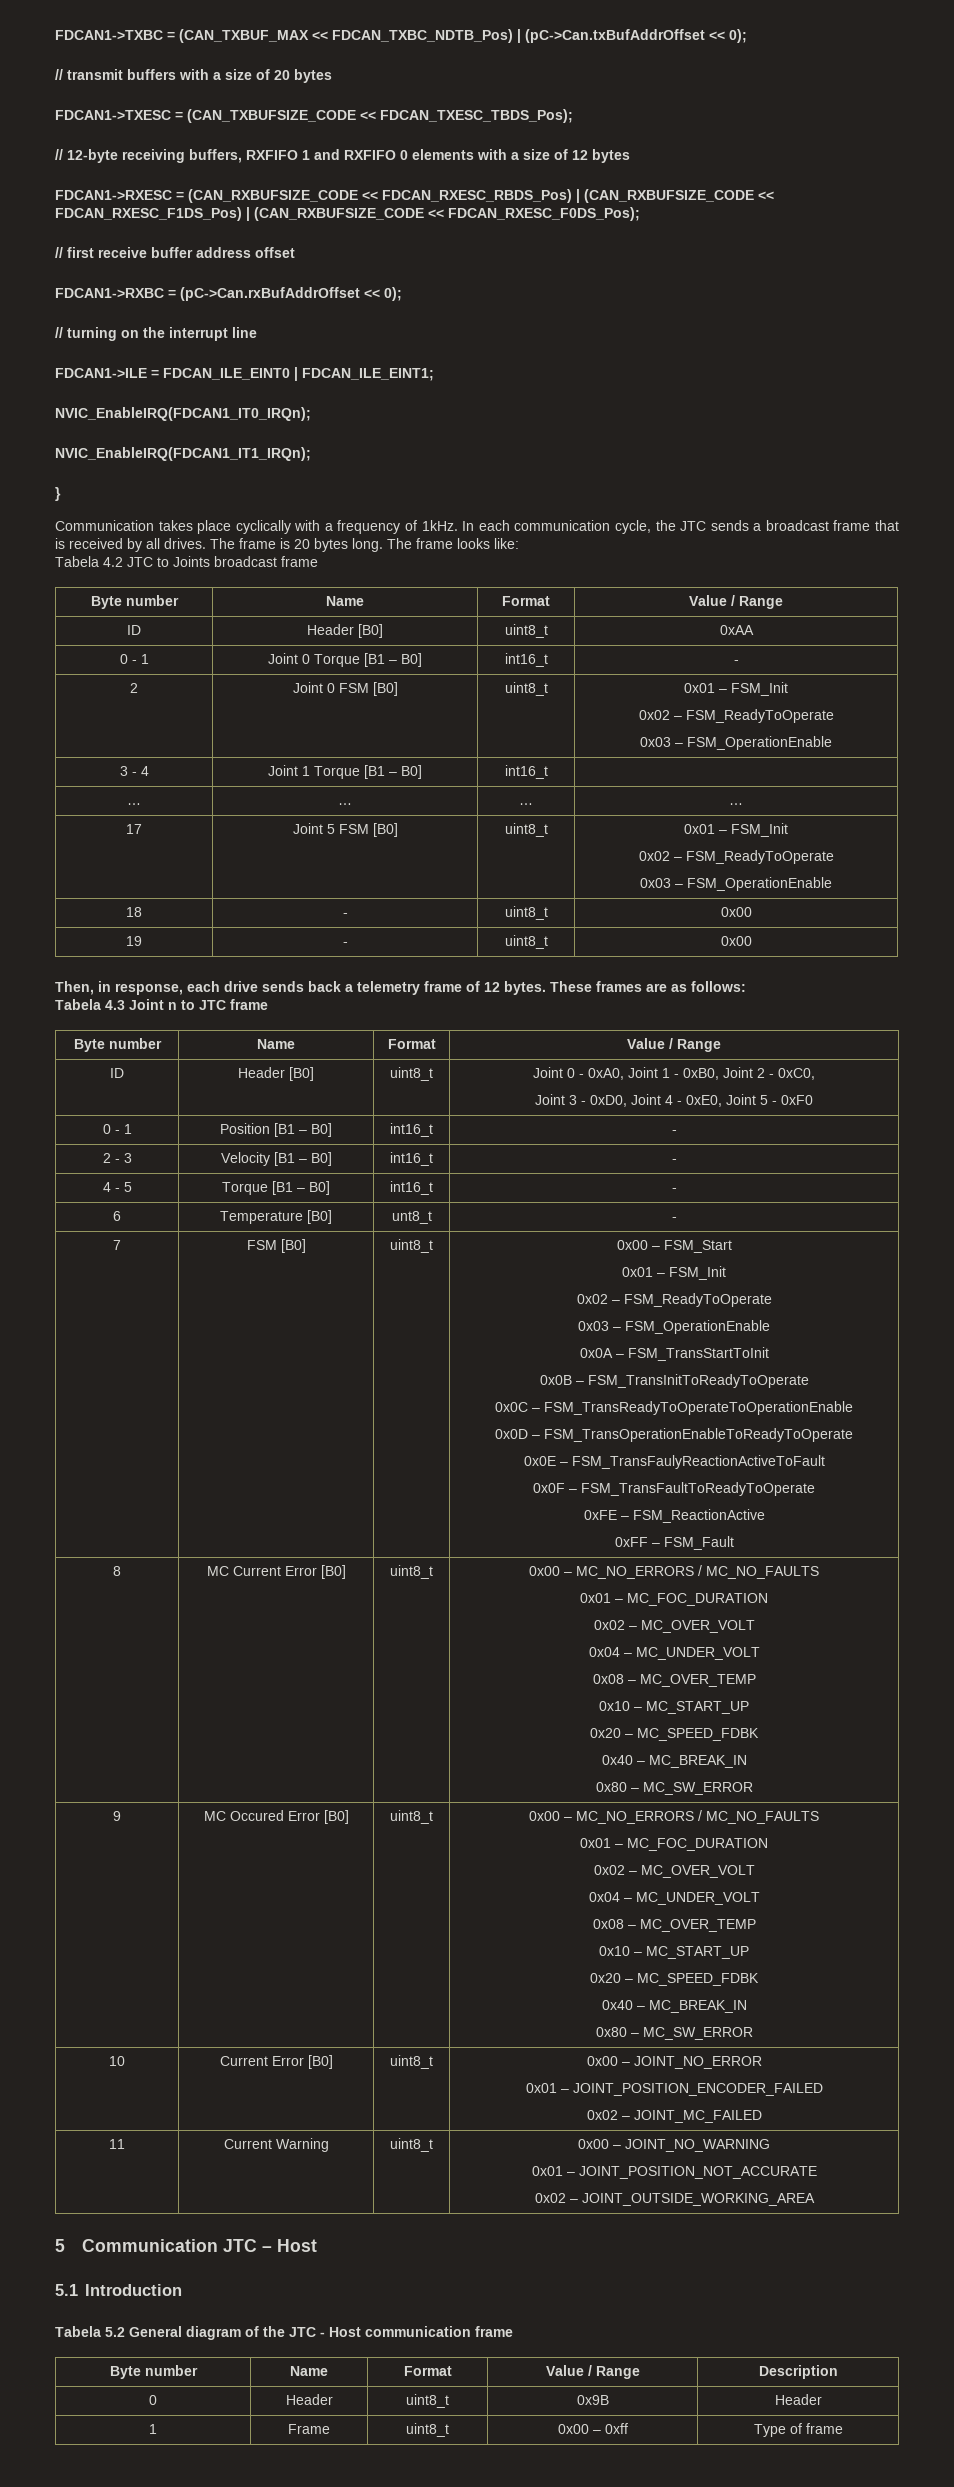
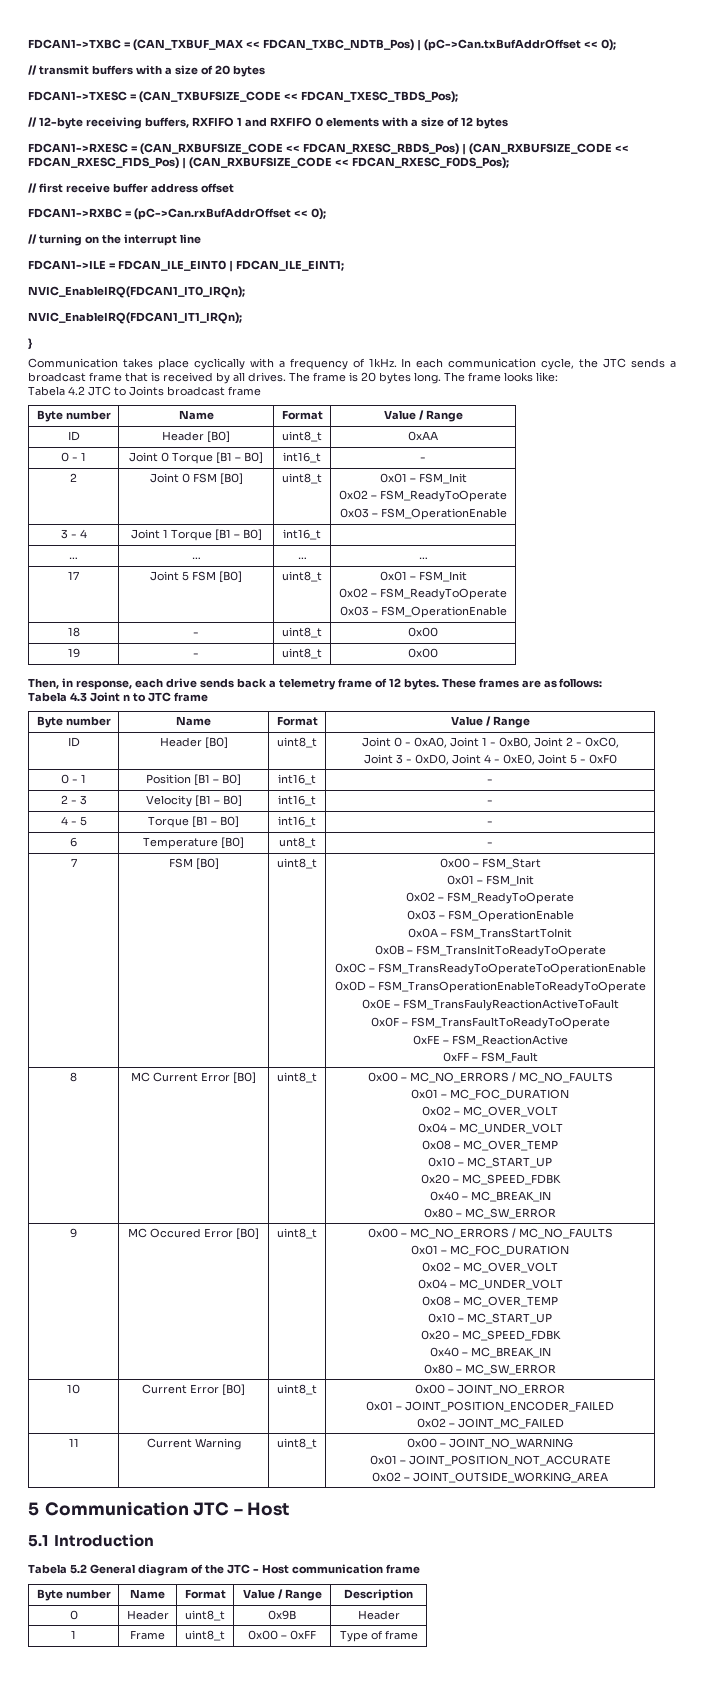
- 1 | Frame | uint8_t | 0x00 – 0xff | Type of frame
+ 1 | Frame | uint8_t | 0x00 – 0xFF | Type of frame

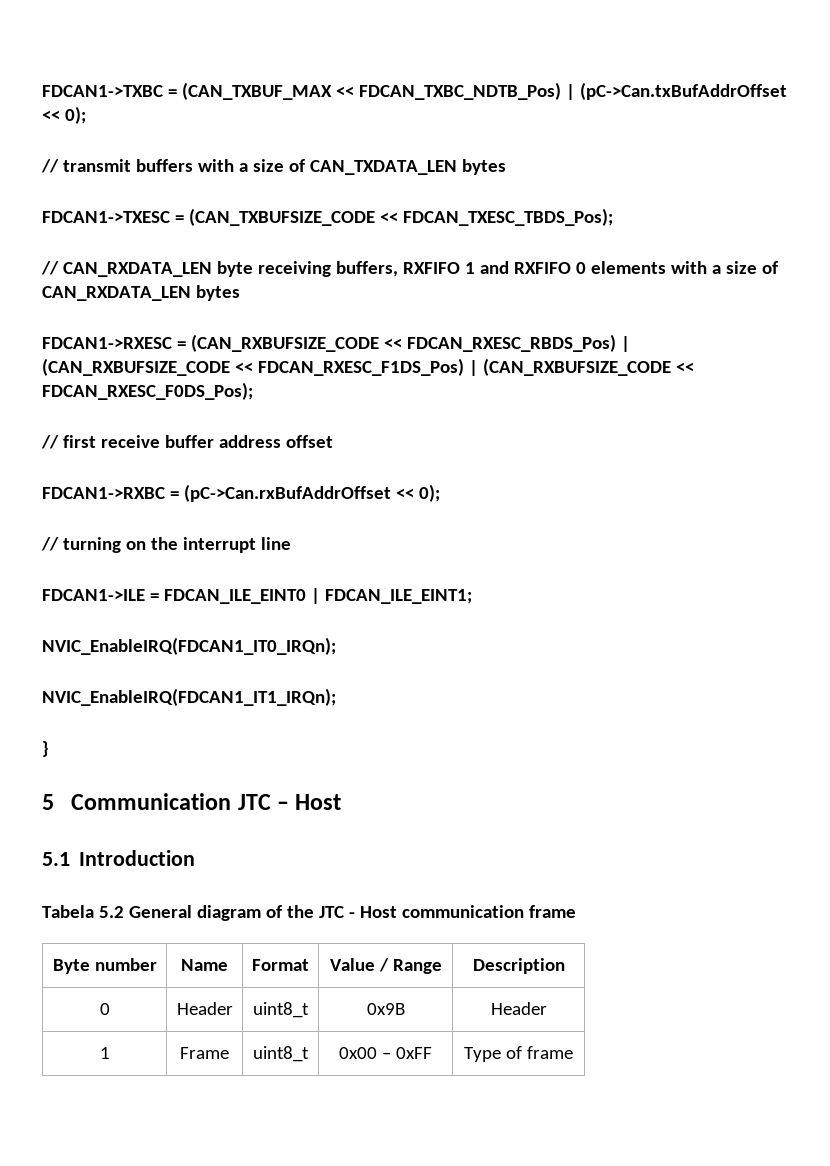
- // transmit buffers with a size of 20 bytes
+ // transmit buffers with a size of CAN_TXDATA_LEN bytes
- // 12-byte receiving buffers, RXFIFO 1 and RXFIFO 0 elements with a size of 12 bytes
+ // CAN_RXDATA_LEN byte receiving buffers, RXFIFO 1 and RXFIFO 0 elements with a size of CAN_RXDATA_LEN bytes
- Communication takes place cyclically with a frequency of 1kHz. In each communication cycle, the JTC sends a broadcast frame that is received by all drives. The frame is 20 bytes long. The frame looks like:
- Tabela 4.2 JTC to Joints broadcast frame
- Byte number | Name | Format | Value / Range
- ID | Header [B0] | uint8_t | 0xAA
- 0 - 1 | Joint 0 Torque [B1 – B0] | int16_t | -
- 2 | Joint 0 FSM [B0] | uint8_t | 0x01 – FSM_Init
- 0x02 – FSM_ReadyToOperate
- 0x03 – FSM_OperationEnable
- 3 - 4 | Joint 1 Torque [B1 – B0] | int16_t |
- … | … | … | …
- 17 | Joint 5 FSM [B0] | uint8_t | 0x01 – FSM_Init
- 0x02 – FSM_ReadyToOperate
- 0x03 – FSM_OperationEnable
- 18 | - | uint8_t | 0x00
- 19 | - | uint8_t | 0x00
- Then, in response, each drive sends back a telemetry frame of 12 bytes. These frames are as follows:
- Tabela 4.3 Joint n to JTC frame
- Byte number | Name | Format | Value / Range
- ID | Header [B0] | uint8_t | Joint 0 - 0xA0, Joint 1 - 0xB0, Joint 2 - 0xC0,
- Joint 3 - 0xD0, Joint 4 - 0xE0, Joint 5 - 0xF0
- 0 - 1 | Position [B1 – B0] | int16_t | -
- 2 - 3 | Velocity [B1 – B0] | int16_t | -
- 4 - 5 | Torque [B1 – B0] | int16_t | -
- 6 | Temperature [B0] | unt8_t | -
- 7 | FSM [B0] | uint8_t | 0x00 – FSM_Start
- 0x01 – FSM_Init
- 0x02 – FSM_ReadyToOperate
- 0x03 – FSM_OperationEnable
- 0x0A – FSM_TransStartToInit
- 0x0B – FSM_TransInitToReadyToOperate
- 0x0C – FSM_TransReadyToOperateToOperationEnable
- 0x0D – FSM_TransOperationEnableToReadyToOperate
- 0x0E – FSM_TransFaulyReactionActiveToFault
- 0x0F – FSM_TransFaultToReadyToOperate
- 0xFE – FSM_ReactionActive
- 0xFF – FSM_Fault
- 8 | MC Current Error [B0] | uint8_t | 0x00 – MC_NO_ERRORS / MC_NO_FAULTS
- 0x01 – MC_FOC_DURATION
- 0x02 – MC_OVER_VOLT
- 0x04 – MC_UNDER_VOLT
- 0x08 – MC_OVER_TEMP
- 0x10 – MC_START_UP
- 0x20 – MC_SPEED_FDBK
- 0x40 – MC_BREAK_IN
- 0x80 – MC_SW_ERROR
- 9 | MC Occured Error [B0] | uint8_t | 0x00 – MC_NO_ERRORS / MC_NO_FAULTS
- 0x01 – MC_FOC_DURATION
- 0x02 – MC_OVER_VOLT
- 0x04 – MC_UNDER_VOLT
- 0x08 – MC_OVER_TEMP
- 0x10 – MC_START_UP
- 0x20 – MC_SPEED_FDBK
- 0x40 – MC_BREAK_IN
- 0x80 – MC_SW_ERROR
- 10 | Current Error [B0] | uint8_t | 0x00 – JOINT_NO_ERROR
- 0x01 – JOINT_POSITION_ENCODER_FAILED
- 0x02 – JOINT_MC_FAILED
- 11 | Current Warning | uint8_t | 0x00 – JOINT_NO_WARNING
- 0x01 – JOINT_POSITION_NOT_ACCURATE
- 0x02 – JOINT_OUTSIDE_WORKING_AREA

